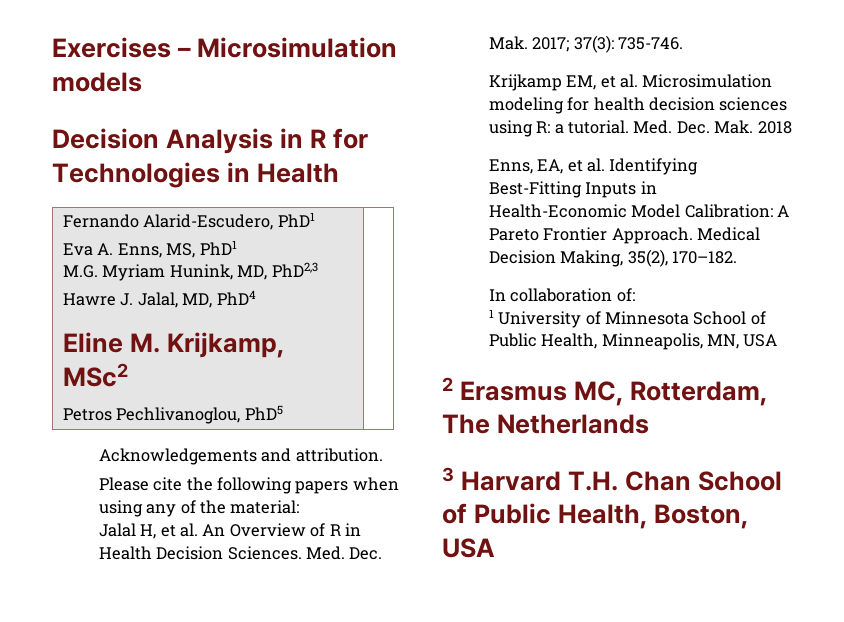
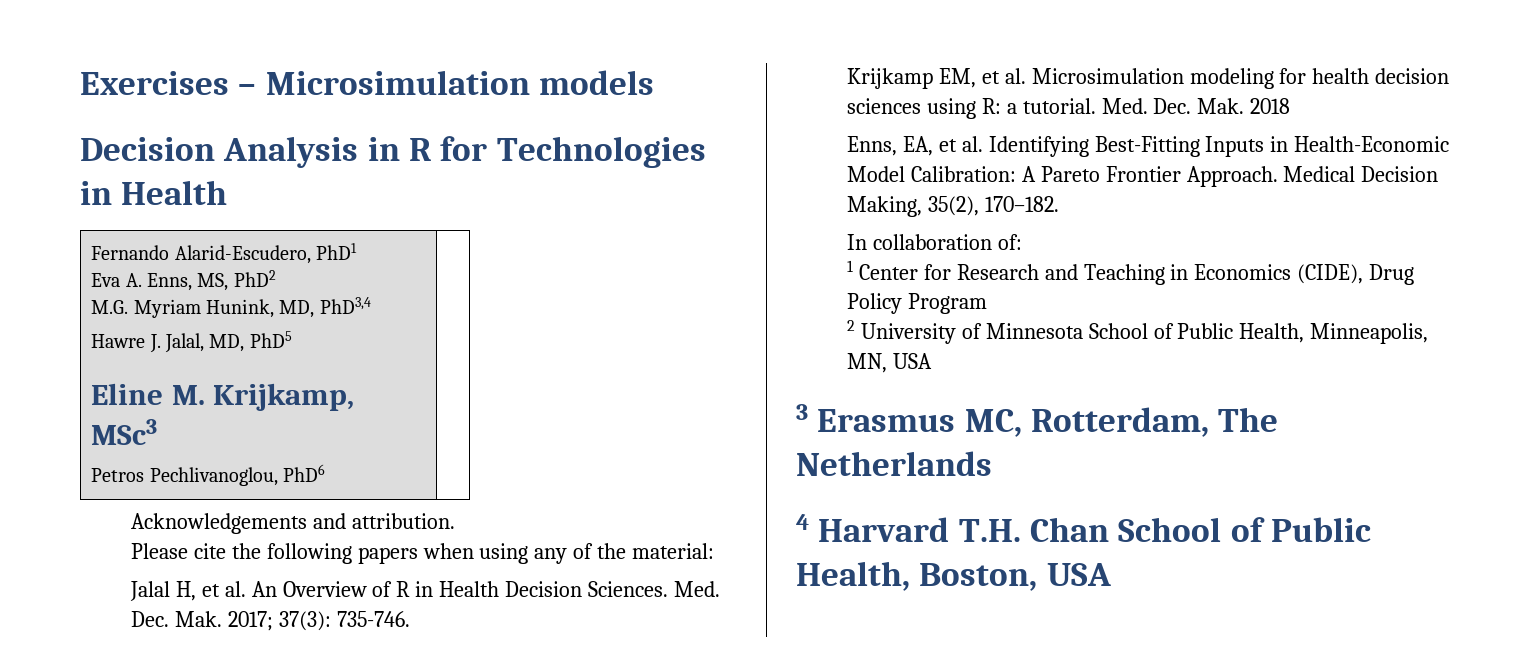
  Fernando Alarid-Escudero, PhD1
- Eva A. Enns, MS, PhD1
- M.G. Myriam Hunink, MD, PhD2,3
- Hawre J. Jalal, MD, PhD4
- Eline M. Krijkamp, MSc2
- Petros Pechlivanoglou, PhD5 |
+ Eva A. Enns, MS, PhD2
+ M.G. Myriam Hunink, MD, PhD3,4
+ Hawre J. Jalal, MD, PhD5
+ Eline M. Krijkamp, MSc3
+ Petros Pechlivanoglou, PhD6 |
- 1 University of Minnesota School of Public Health, Minneapolis, MN, USA
+ 1 Center for Research and Teaching in Economics (CIDE), Drug Policy Program
+ 2 University of Minnesota School of Public Health, Minneapolis, MN, USA
- 2 Erasmus MC, Rotterdam, The Netherlands
+ 3 Erasmus MC, Rotterdam, The Netherlands
- 3 Harvard T.H. Chan School of Public Health, Boston, USA
+ 4 Harvard T.H. Chan School of Public Health, Boston, USA

